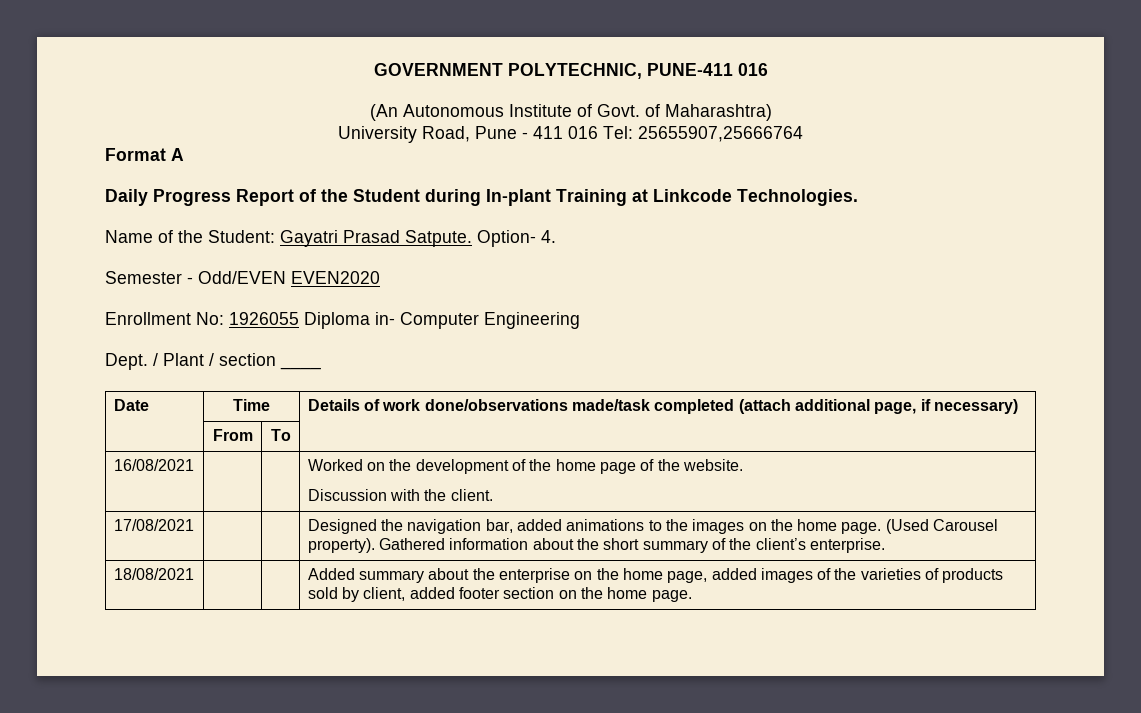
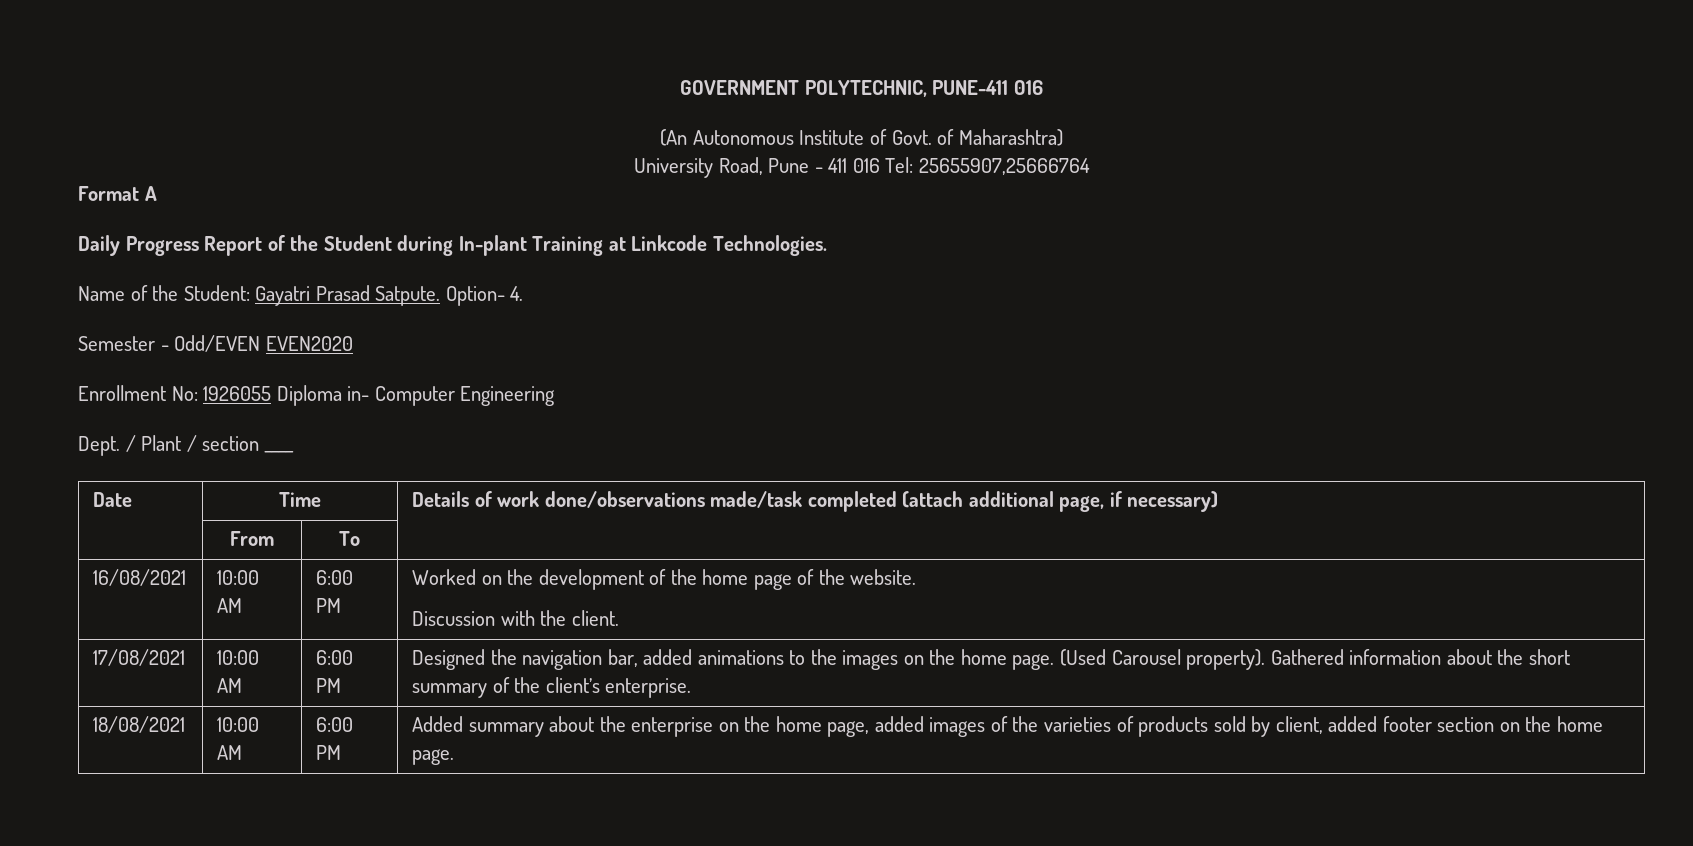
- 16/08/2021 | | | Worked on the development of the home page of the website.
+ 16/08/2021 | 10:00 AM | 6:00 PM | Worked on the development of the home page of the website.
- 17/08/2021 | | | Designed the navigation bar, added animations to the images on the home page. (Used Carousel property). Gathered information about the short summary of the client’s enterprise.
+ 17/08/2021 | 10:00 AM | 6:00 PM | Designed the navigation bar, added animations to the images on the home page. (Used Carousel property). Gathered information about the short summary of the client’s enterprise.
- 18/08/2021 | | | Added summary about the enterprise on the home page, added images of the varieties of products sold by client, added footer section on the home page.
+ 18/08/2021 | 10:00 AM | 6:00 PM | Added summary about the enterprise on the home page, added images of the varieties of products sold by client, added footer section on the home page.

